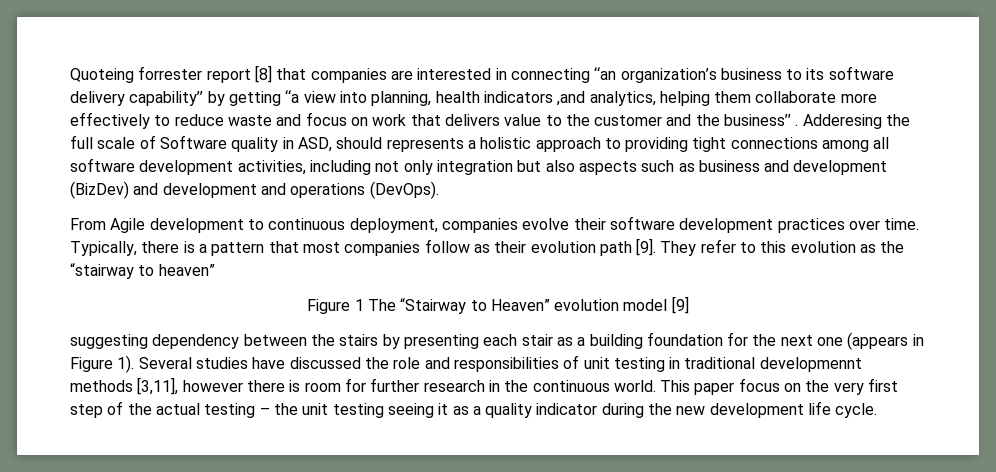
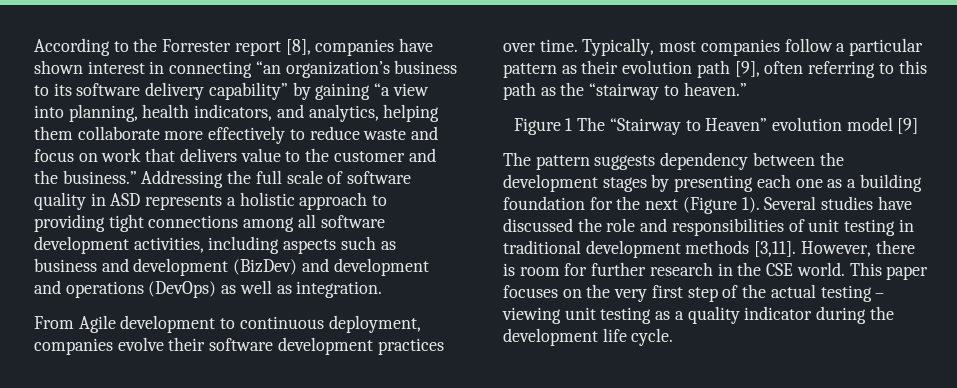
- Quoteing forrester report [8] that companies are interested in connecting ‘‘an organization’s business to its software delivery capability’’ by getting ‘‘a view into planning, health indicators ,and analytics, helping them collaborate more effectively to reduce waste and focus on work that delivers value to the customer and the business’’ . Adderesing the full scale of Software quality in ASD, should represents a holistic approach to providing tight connections among all software development activities, including not only integration but also aspects such as business and development (BizDev) and development and operations (DevOps).
+ According to the Forrester report [8], companies have shown interest in connecting “an organization’s business to its software delivery capability” by gaining “a view into planning, health indicators, and analytics, helping them collaborate more effectively to reduce waste and focus on work that delivers value to the customer and the business.” Addressing the full scale of software quality in ASD represents a holistic approach to providing tight connections among all software development activities, including aspects such as business and development (BizDev) and development and operations (DevOps) as well as integration.
- Typically, there is a pattern that most companies follow as their evolution path [9]. They refer to this evolution as the “stairway to heaven”
+ Typically, most companies follow a particular pattern as their evolution path [9], often referring to this path as the “stairway to heaven.”
- suggesting dependency between the stairs by presenting each stair as a building foundation for the next one (appears in Figure 1).
+ The pattern suggests dependency between the development stages by presenting each one as a building foundation for the next (Figure 1).
- Several studies have discussed the role and responsibilities of unit testing in traditional developmennt methods [3,11], however there is room for further research in the continuous world.
+ Several studies have discussed the role and responsibilities of unit testing in traditional development methods [3,11]. However, there is room for further research in the CSE world.
- This paper focus on the very first step of the actual testing – the unit testing seeing it as a quality indicator during the new development life cycle.
+ This paper focuses on the very first step of the actual testing – viewing unit testing as a quality indicator during the development life cycle.

